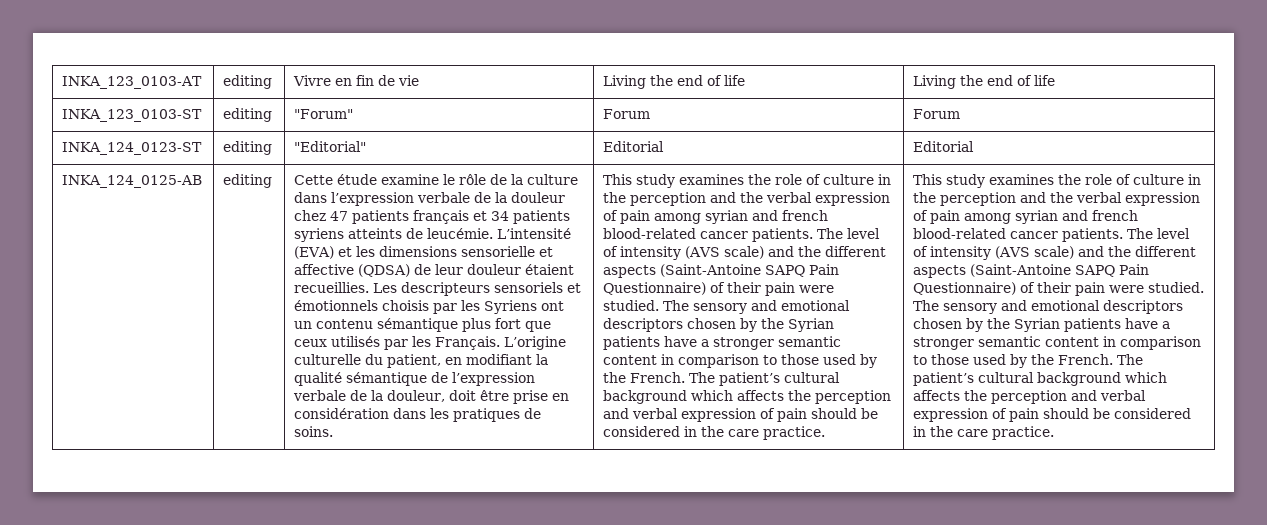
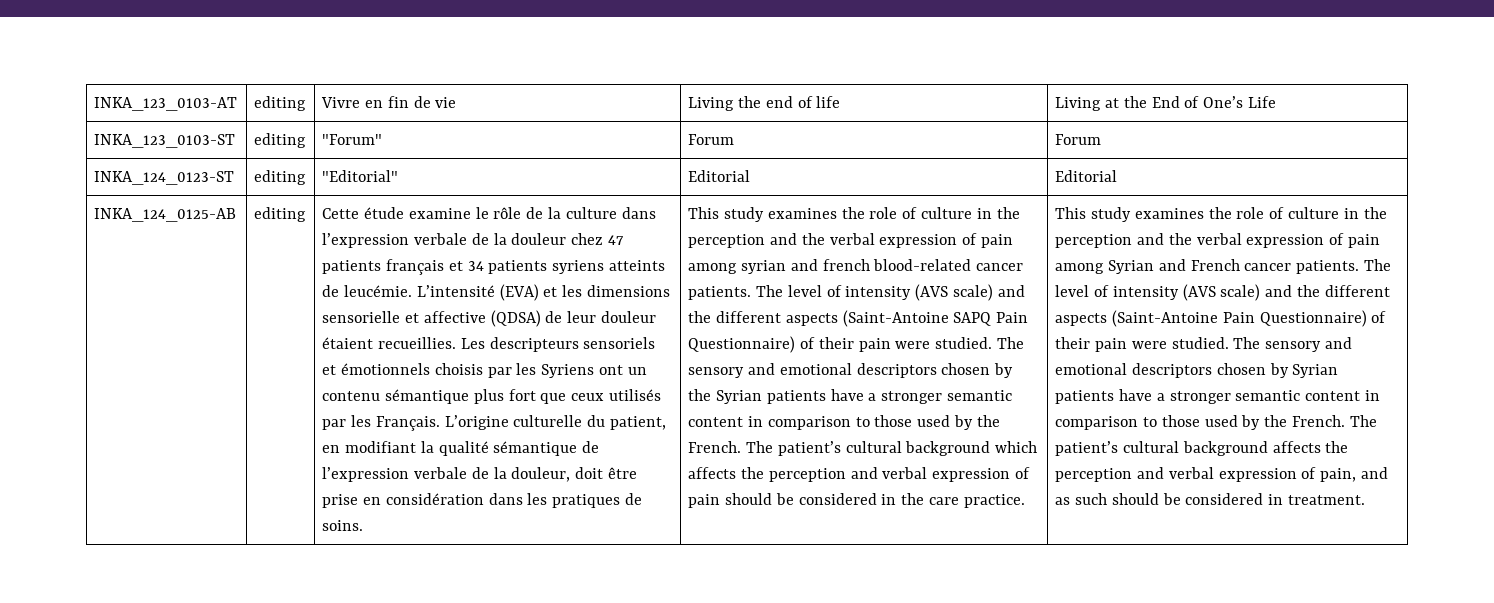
- INKA_123_0103-AT | editing | Vivre en fin de vie | Living the end of life | Living the end of life
+ INKA_123_0103-AT | editing | Vivre en fin de vie | Living the end of life | Living at the End of One’s Life
- The patient’s cultural background which affects the perception and verbal expression of pain should be considered in the care practice. | This study examines the role of culture in the perception and the verbal expression of pain among syrian and french blood-related cancer patients. The level of intensity (AVS scale) and the different aspects (Saint-Antoine SAPQ Pain Questionnaire) of their pain were studied. The sensory and emotional descriptors chosen by the Syrian patients have a stronger semantic content in comparison to those used by the French. The patient’s cultural background which affects the perception and verbal expression of pain should be considered in the care practice.
+ The patient’s cultural background which affects the perception and verbal expression of pain should be considered in the care practice. | This study examines the role of culture in the perception and the verbal expression of pain among Syrian and French cancer patients. The level of intensity (AVS scale) and the different aspects (Saint-Antoine Pain Questionnaire) of their pain were studied. The sensory and emotional descriptors chosen by Syrian patients have a stronger semantic content in comparison to those used by the French. The patient’s cultural background affects the perception and verbal expression of pain, and as such should be considered in treatment.

